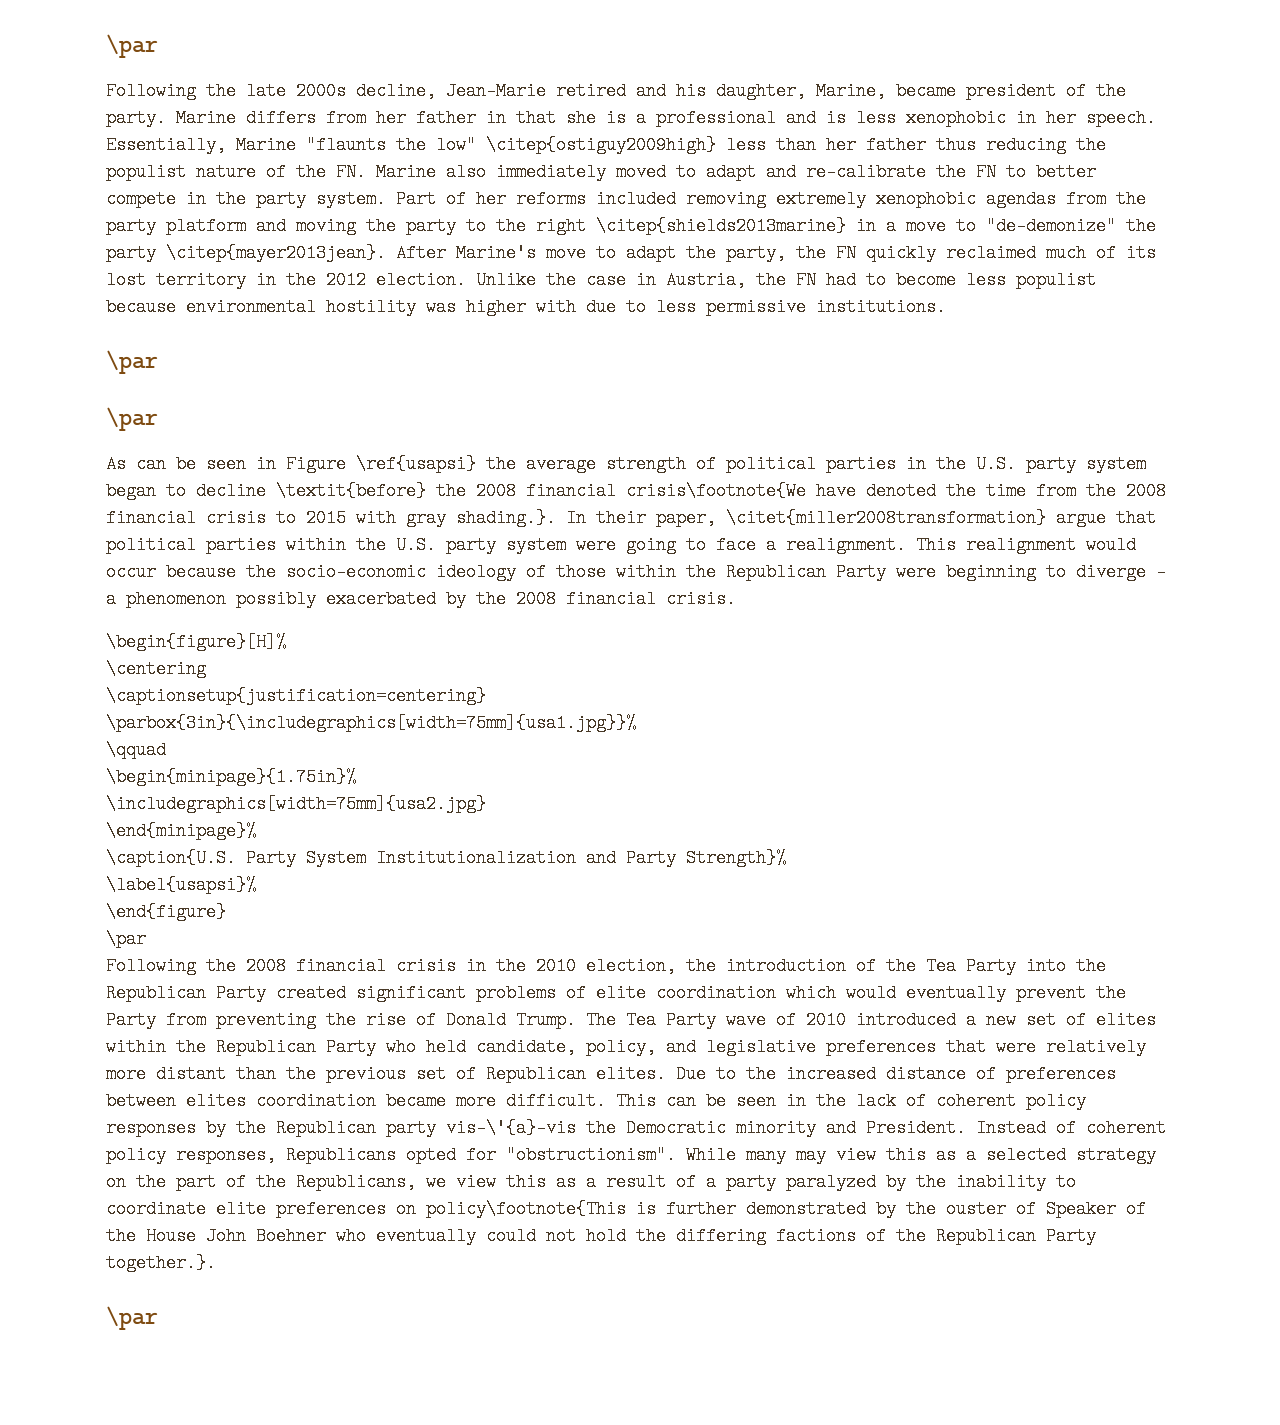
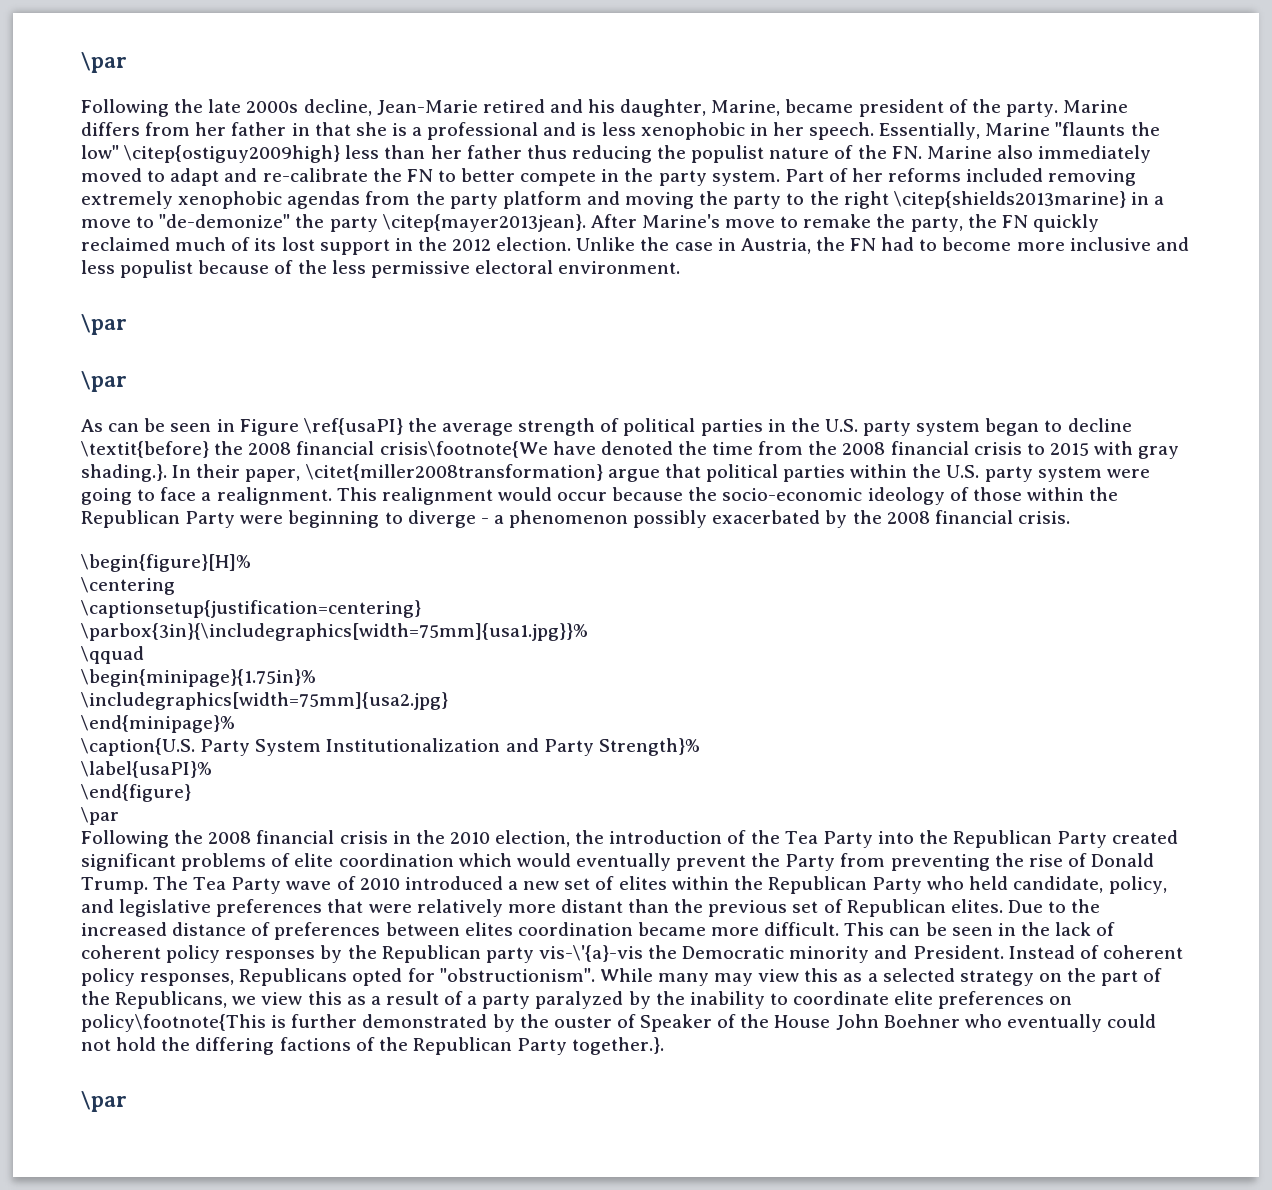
- After Marine's move to adapt the party, the FN quickly reclaimed much of its lost territory in the 2012 election.
+ After Marine's move to remake the party, the FN quickly reclaimed much of its lost support in the 2012 election.
- Unlike the case in Austria, the FN had to become less populist because environmental hostility was higher with due to less permissive institutions.
+ Unlike the case in Austria, the FN had to become more inclusive and less populist because of the less permissive electoral environment.
- As can be seen in Figure \ref{usapsi} the average strength of political parties in the U.S. party system began to decline \textit{before} the 2008 financial crisis\footnote{We have denoted the time from the 2008 financial crisis to 2015 with gray shading.}. In their paper, \citet{miller2008transformation} argue that political parties within the U.S. party system were going to face a realignment.
+ As can be seen in Figure \ref{usaPI} the average strength of political parties in the U.S. party system began to decline \textit{before} the 2008 financial crisis\footnote{We have denoted the time from the 2008 financial crisis to 2015 with gray shading.}. In their paper, \citet{miller2008transformation} argue that political parties within the U.S. party system were going to face a realignment.
- \label{usapsi}%
+ \label{usaPI}%

